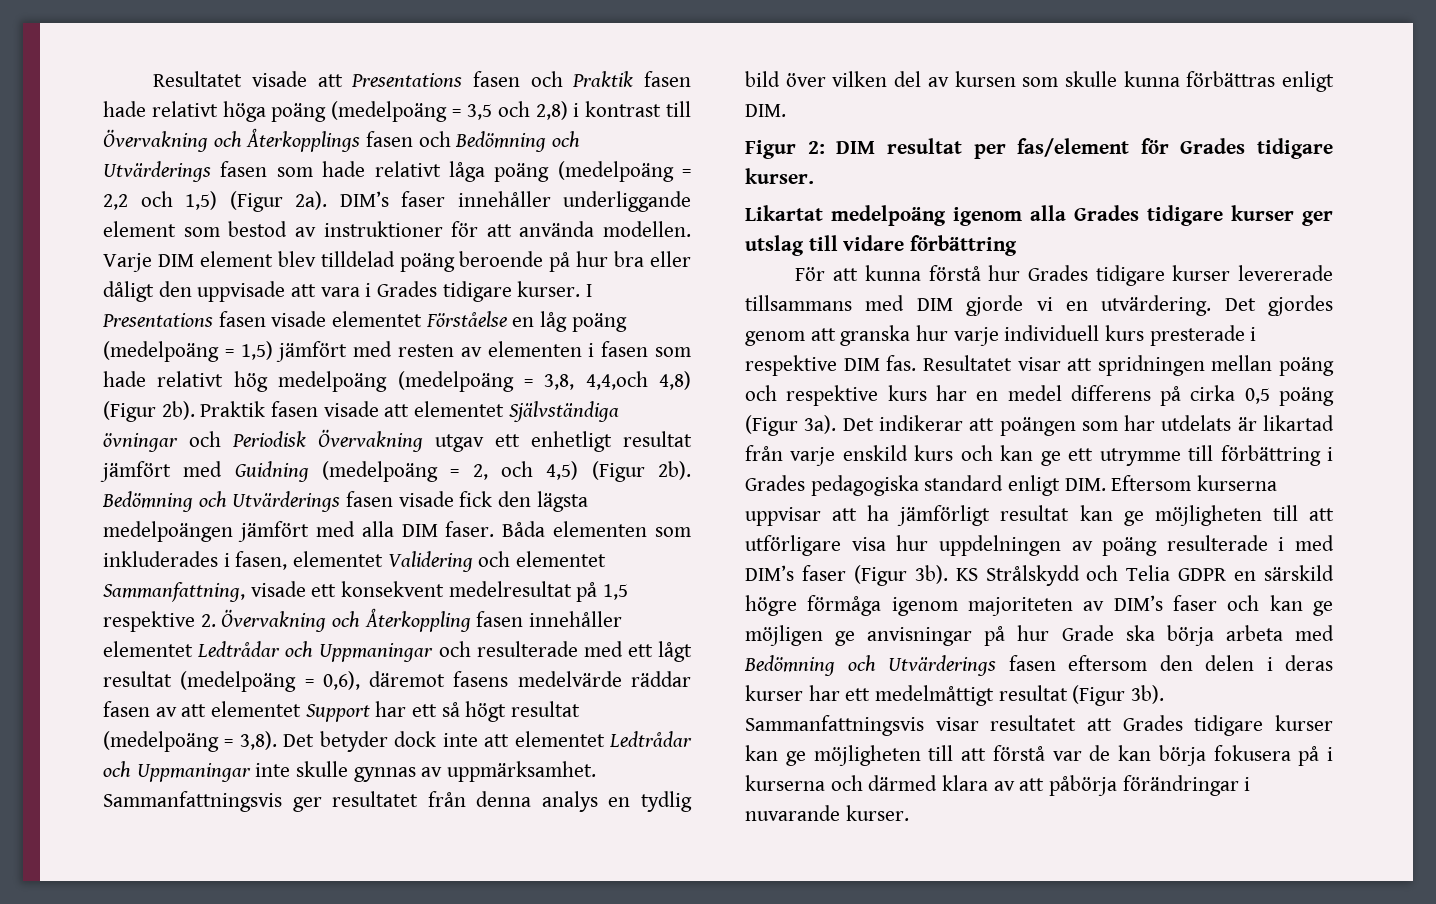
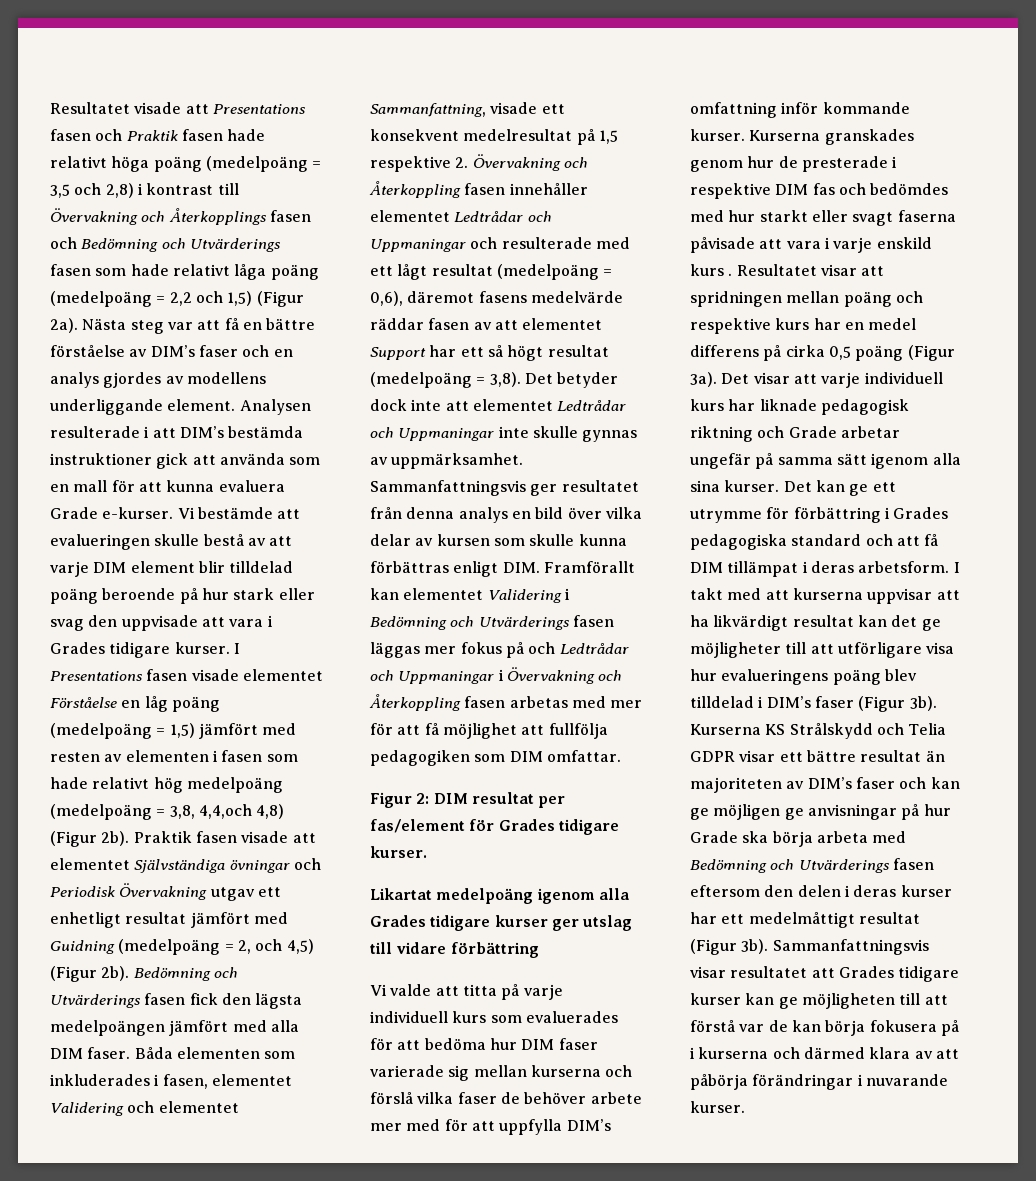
- DIM’s faser innehåller underliggande element som bestod av instruktioner för att använda modellen. Varje DIM element blev tilldelad poäng beroende på hur bra eller dåligt den uppvisade att vara i Grades tidigare kurser.
+ Nästa steg var att få en bättre förståelse av DIM’s faser och en analys gjordes av modellens underliggande element. Analysen resulterade i att DIM’s bestämda instruktioner gick att använda som en mall för att kunna evaluera Grade e-kurser. Vi bestämde att evalueringen skulle bestå av att varje DIM element blir tilldelad poäng beroende på hur stark eller svag den uppvisade att vara i Grades tidigare kurser.
- Bedömning och Utvärderings fasen visade fick den lägsta medelpoängen jämfört med alla DIM faser.
+ Bedömning och Utvärderings fasen fick den lägsta medelpoängen jämfört med alla DIM faser.
- Sammanfattningsvis ger resultatet från denna analys en tydlig bild över vilken del av kursen som skulle kunna förbättras enligt DIM.
+ Sammanfattningsvis ger resultatet från denna analys en bild över vilka delar av kursen som skulle kunna förbättras enligt DIM. Framförallt kan elementet Validering i Bedömning och Utvärderings fasen läggas mer fokus på och Ledtrådar och Uppmaningar i Övervakning och Återkoppling fasen arbetas med mer för att få möjlighet att fullfölja pedagogiken som DIM omfattar.
- För att kunna förstå hur Grades tidigare kurser levererade tillsammans med DIM gjorde vi en utvärdering. Det gjordes genom att granska hur varje individuell kurs presterade i respektive DIM fas.
+ Vi valde att titta på varje individuell kurs som evaluerades för att bedöma hur DIM faser varierade sig mellan kurserna och förslå vilka faser de behöver arbete mer med för att uppfylla DIM’s omfattning inför kommande kurser. Kurserna granskades genom hur de presterade i respektive DIM fas och bedömdes med hur starkt eller svagt faserna påvisade att vara i varje enskild kurs .
- Det indikerar att poängen som har utdelats är likartad från varje enskild kurs och kan ge ett utrymme till förbättring i Grades pedagogiska standard enligt DIM. Eftersom kurserna uppvisar att ha jämförligt resultat kan ge möjligheten till att utförligare visa hur uppdelningen av poäng resulterade i med DIM’s faser (Figur 3b).
+ Det visar att varje individuell kurs har liknade pedagogisk riktning och Grade arbetar ungefär på samma sätt igenom alla sina kurser. Det kan ge ett utrymme för förbättring i Grades pedagogiska standard och att få DIM tillämpat i deras arbetsform. I takt med att kurserna uppvisar att ha likvärdigt resultat kan det ge möjligheter till att utförligare visa hur evalueringens poäng blev tilldelad i DIM’s faser (Figur 3b).
- KS Strålskydd och Telia GDPR en särskild högre förmåga igenom majoriteten av DIM’s faser och kan ge möjligen ge anvisningar på hur Grade ska börja arbeta med Bedömning och Utvärderings fasen eftersom den delen i deras kurser har ett medelmåttigt resultat (Figur 3b).
+ Kurserna KS Strålskydd och Telia GDPR visar ett bättre resultat än majoriteten av DIM’s faser och kan ge möjligen ge anvisningar på hur Grade ska börja arbeta med Bedömning och Utvärderings fasen eftersom den delen i deras kurser har ett medelmåttigt resultat (Figur 3b).

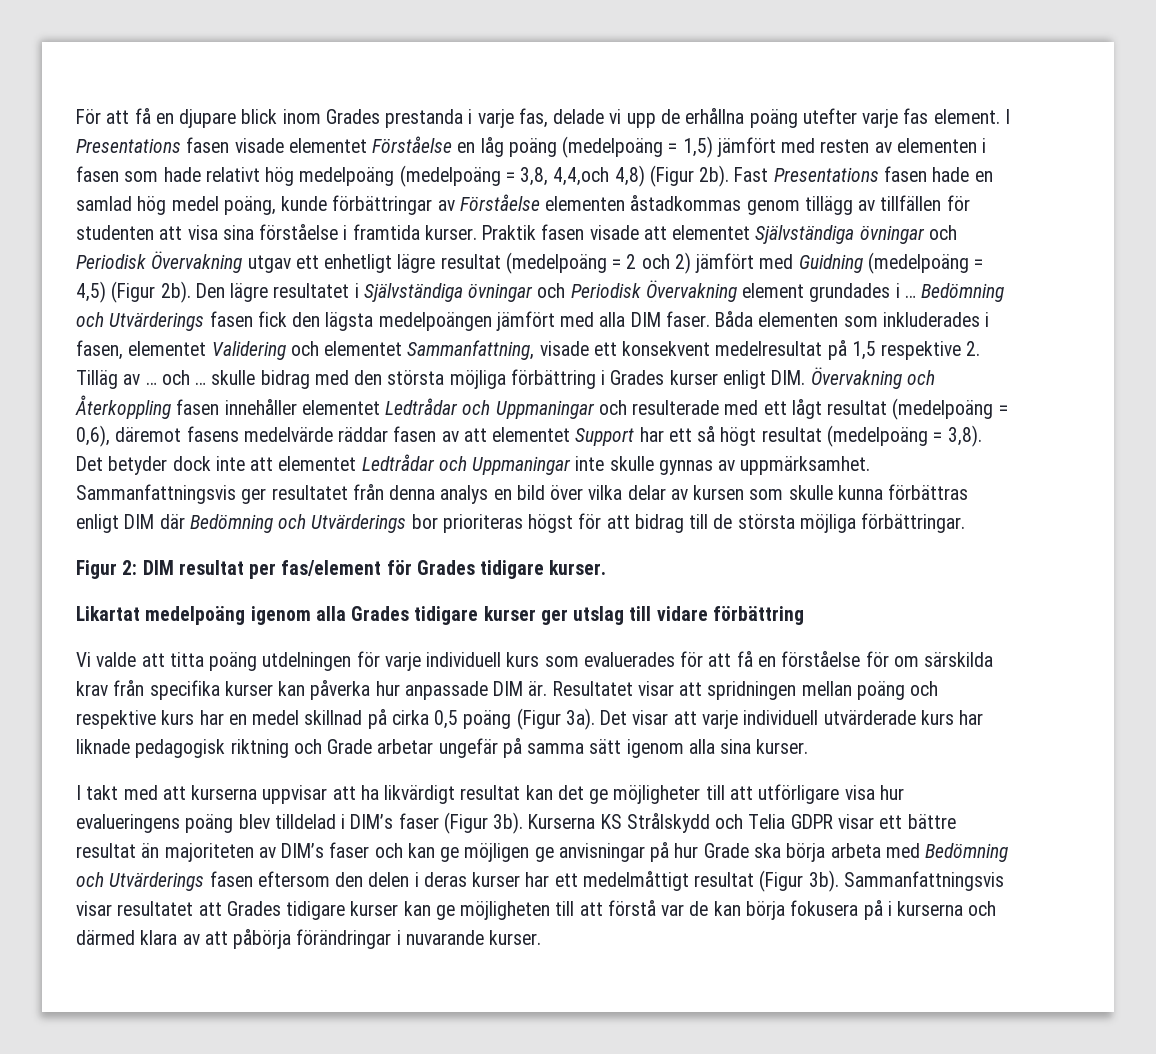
- Resultatet visade att Presentations fasen och Praktik fasen hade relativt höga poäng (medelpoäng = 3,5 och 2,8) i kontrast till Övervakning och Återkopplings fasen och Bedömning och Utvärderings fasen som hade relativt låga poäng (medelpoäng = 2,2 och 1,5) (Figur 2a). Nästa steg var att få en bättre förståelse av DIM’s faser och en analys gjordes av modellens underliggande element. Analysen resulterade i att DIM’s bestämda instruktioner gick att använda som en mall för att kunna evaluera Grade e-kurser. Vi bestämde att evalueringen skulle bestå av att varje DIM element blir tilldelad poäng beroende på hur stark eller svag den uppvisade att vara i Grades tidigare kurser.
+ För att få en djupare blick inom Grades prestanda i varje fas, delade vi upp de erhållna poäng utefter varje fas element.
+ Fast Presentations fasen hade en samlad hög medel poäng, kunde förbättringar av Förståelse elementen åstadkommas genom tillägg av tillfällen för studenten att visa sina förståelse i framtida kurser.
- Praktik fasen visade att elementet Självständiga övningar och Periodisk Övervakning utgav ett enhetligt resultat jämfört med Guidning (medelpoäng = 2, och 4,5) (Figur 2b).
+ Praktik fasen visade att elementet Självständiga övningar och Periodisk Övervakning utgav ett enhetligt lägre resultat (medelpoäng = 2 och 2) jämfört med Guidning (medelpoäng = 4,5) (Figur 2b).
+ Den lägre resultatet i Självständiga övningar och Periodisk Övervakning element grundades i …
- Båda elementen som inkluderades i fasen, elementet Validering och elementet Sammanfattning, visade ett konsekvent medelresultat på 1,5 respektive 2. Övervakning och Återkoppling fasen innehåller elementet Ledtrådar och Uppmaningar och resulterade med ett lågt resultat (medelpoäng = 0,6), däremot fasens medelvärde räddar fasen av att elementet Support har ett så högt resultat (medelpoäng = 3,8).
+ Båda elementen som inkluderades i fasen, elementet Validering och elementet Sammanfattning, visade ett konsekvent medelresultat på 1,5 respektive 2. Tilläg av … och … skulle bidrag med den största möjliga förbättring i Grades kurser enligt DIM. Övervakning och Återkoppling fasen innehåller elementet Ledtrådar och Uppmaningar och resulterade med ett lågt resultat (medelpoäng = 0,6), däremot fasens medelvärde räddar fasen av att elementet Support har ett så högt resultat (medelpoäng = 3,8).
- Sammanfattningsvis ger resultatet från denna analys en bild över vilka delar av kursen som skulle kunna förbättras enligt DIM. Framförallt kan elementet Validering i Bedömning och Utvärderings fasen läggas mer fokus på och Ledtrådar och Uppmaningar i Övervakning och Återkoppling fasen arbetas med mer för att få möjlighet att fullfölja pedagogiken som DIM omfattar.
+ Sammanfattningsvis ger resultatet från denna analys en bild över vilka delar av kursen som skulle kunna förbättras enligt DIM där Bedömning och Utvärderings bor prioriteras högst för att bidrag till de största möjliga förbättringar.
- Vi valde att titta på varje individuell kurs som evaluerades för att bedöma hur DIM faser varierade sig mellan kurserna och förslå vilka faser de behöver arbete mer med för att uppfylla DIM’s omfattning inför kommande kurser. Kurserna granskades genom hur de presterade i respektive DIM fas och bedömdes med hur starkt eller svagt faserna påvisade att vara i varje enskild kurs .
+ Vi valde att titta poäng utdelningen för varje individuell kurs som evaluerades för att få en förståelse för om särskilda krav från specifika kurser kan påverka hur anpassade DIM är.
- Resultatet visar att spridningen mellan poäng och respektive kurs har en medel differens på cirka 0,5 poäng (Figur 3a).
+ Resultatet visar att spridningen mellan poäng och respektive kurs har en medel skillnad på cirka 0,5 poäng (Figur 3a).
- Det visar att varje individuell kurs har liknade pedagogisk riktning och Grade arbetar ungefär på samma sätt igenom alla sina kurser. Det kan ge ett utrymme för förbättring i Grades pedagogiska standard och att få DIM tillämpat i deras arbetsform. I takt med att kurserna uppvisar att ha likvärdigt resultat kan det ge möjligheter till att utförligare visa hur evalueringens poäng blev tilldelad i DIM’s faser (Figur 3b).
+ Det visar att varje individuell utvärderade kurs har liknade pedagogisk riktning och Grade arbetar ungefär på samma sätt igenom alla sina kurser.
+ I takt med att kurserna uppvisar att ha likvärdigt resultat kan det ge möjligheter till att utförligare visa hur evalueringens poäng blev tilldelad i DIM’s faser (Figur 3b).

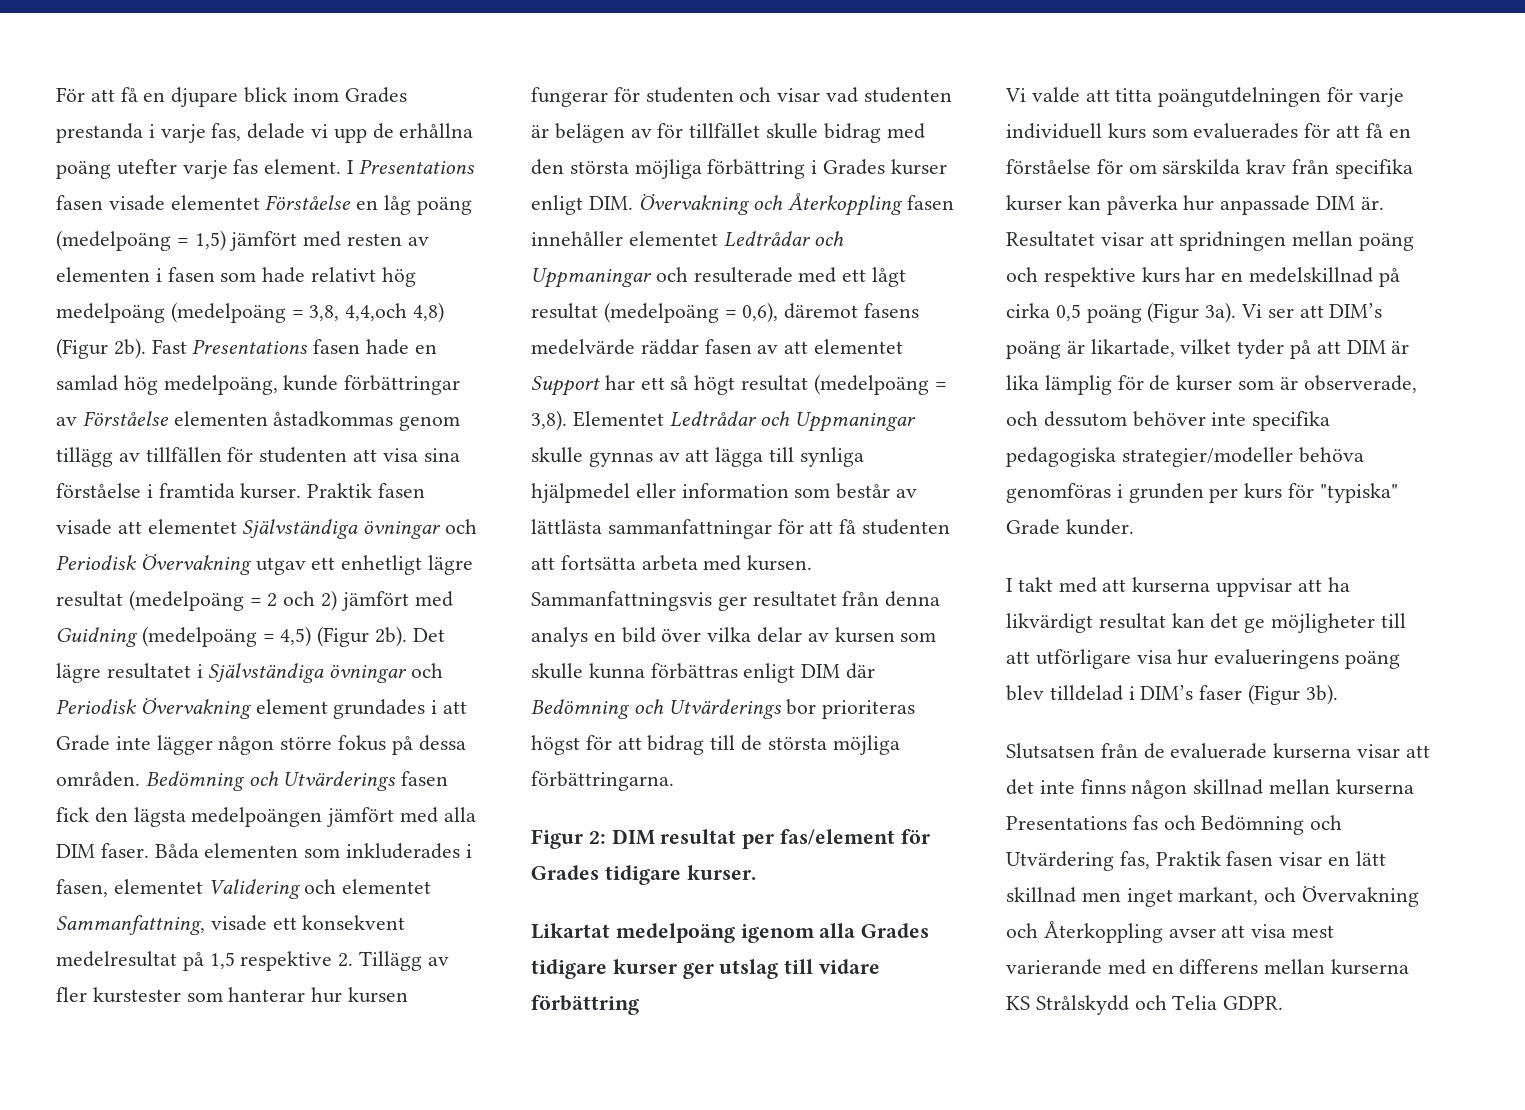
- Fast Presentations fasen hade en samlad hög medel poäng, kunde förbättringar av Förståelse elementen åstadkommas genom tillägg av tillfällen för studenten att visa sina förståelse i framtida kurser.
+ Fast Presentations fasen hade en samlad hög medelpoäng, kunde förbättringar av Förståelse elementen åstadkommas genom tillägg av tillfällen för studenten att visa sina förståelse i framtida kurser.
- Den lägre resultatet i Självständiga övningar och Periodisk Övervakning element grundades i …
+ Det lägre resultatet i Självständiga övningar och Periodisk Övervakning element grundades i att Grade inte lägger någon större fokus på dessa områden.
- Båda elementen som inkluderades i fasen, elementet Validering och elementet Sammanfattning, visade ett konsekvent medelresultat på 1,5 respektive 2. Tilläg av … och … skulle bidrag med den största möjliga förbättring i Grades kurser enligt DIM. Övervakning och Återkoppling fasen innehåller elementet Ledtrådar och Uppmaningar och resulterade med ett lågt resultat (medelpoäng = 0,6), däremot fasens medelvärde räddar fasen av att elementet Support har ett så högt resultat (medelpoäng = 3,8).
+ Båda elementen som inkluderades i fasen, elementet Validering och elementet Sammanfattning, visade ett konsekvent medelresultat på 1,5 respektive 2. Tillägg av fler kurstester som hanterar hur kursen fungerar för studenten och visar vad studenten är belägen av för tillfället skulle bidrag med den största möjliga förbättring i Grades kurser enligt DIM. Övervakning och Återkoppling fasen innehåller elementet Ledtrådar och Uppmaningar och resulterade med ett lågt resultat (medelpoäng = 0,6), däremot fasens medelvärde räddar fasen av att elementet Support har ett så högt resultat (medelpoäng = 3,8).
- Det betyder dock inte att elementet Ledtrådar och Uppmaningar inte skulle gynnas av uppmärksamhet.
+ Elementet Ledtrådar och Uppmaningar skulle gynnas av att lägga till synliga hjälpmedel eller information som består av lättlästa sammanfattningar för att få studenten att fortsätta arbeta med kursen.
- Sammanfattningsvis ger resultatet från denna analys en bild över vilka delar av kursen som skulle kunna förbättras enligt DIM där Bedömning och Utvärderings bor prioriteras högst för att bidrag till de största möjliga förbättringar.
+ Sammanfattningsvis ger resultatet från denna analys en bild över vilka delar av kursen som skulle kunna förbättras enligt DIM där Bedömning och Utvärderings bor prioriteras högst för att bidrag till de största möjliga förbättringarna.
- Vi valde att titta poäng utdelningen för varje individuell kurs som evaluerades för att få en förståelse för om särskilda krav från specifika kurser kan påverka hur anpassade DIM är.
+ Vi valde att titta poängutdelningen för varje individuell kurs som evaluerades för att få en förståelse för om särskilda krav från specifika kurser kan påverka hur anpassade DIM är.
- Resultatet visar att spridningen mellan poäng och respektive kurs har en medel skillnad på cirka 0,5 poäng (Figur 3a).
+ Resultatet visar att spridningen mellan poäng och respektive kurs har en medelskillnad på cirka 0,5 poäng (Figur 3a).
- Det visar att varje individuell utvärderade kurs har liknade pedagogisk riktning och Grade arbetar ungefär på samma sätt igenom alla sina kurser.
+ Vi ser att DIM’s poäng är likartade, vilket tyder på att DIM är lika lämplig för de kurser som är observerade, och dessutom behöver inte specifika pedagogiska strategier/modeller behöva genomföras i grunden per kurs för "typiska" Grade kunder.
- I takt med att kurserna uppvisar att ha likvärdigt resultat kan det ge möjligheter till att utförligare visa hur evalueringens poäng blev tilldelad i DIM’s faser (Figur 3b). Kurserna KS Strålskydd och Telia GDPR visar ett bättre resultat än majoriteten av DIM’s faser och kan ge möjligen ge anvisningar på hur Grade ska börja arbeta med Bedömning och Utvärderings fasen eftersom den delen i deras kurser har ett medelmåttigt resultat (Figur 3b). Sammanfattningsvis visar resultatet att Grades tidigare kurser kan ge möjligheten till att förstå var de kan börja fokusera på i kurserna och därmed klara av att påbörja förändringar i nuvarande kurser.
+ I takt med att kurserna uppvisar att ha likvärdigt resultat kan det ge möjligheter till att utförligare visa hur evalueringens poäng blev tilldelad i DIM’s faser (Figur 3b).
+ Slutsatsen från de evaluerade kurserna visar att det inte finns någon skillnad mellan kurserna Presentations fas och Bedömning och Utvärdering fas, Praktik fasen visar en lätt skillnad men inget markant, och Övervakning och Återkoppling avser att visa mest varierande med en differens mellan kurserna KS Strålskydd och Telia GDPR.

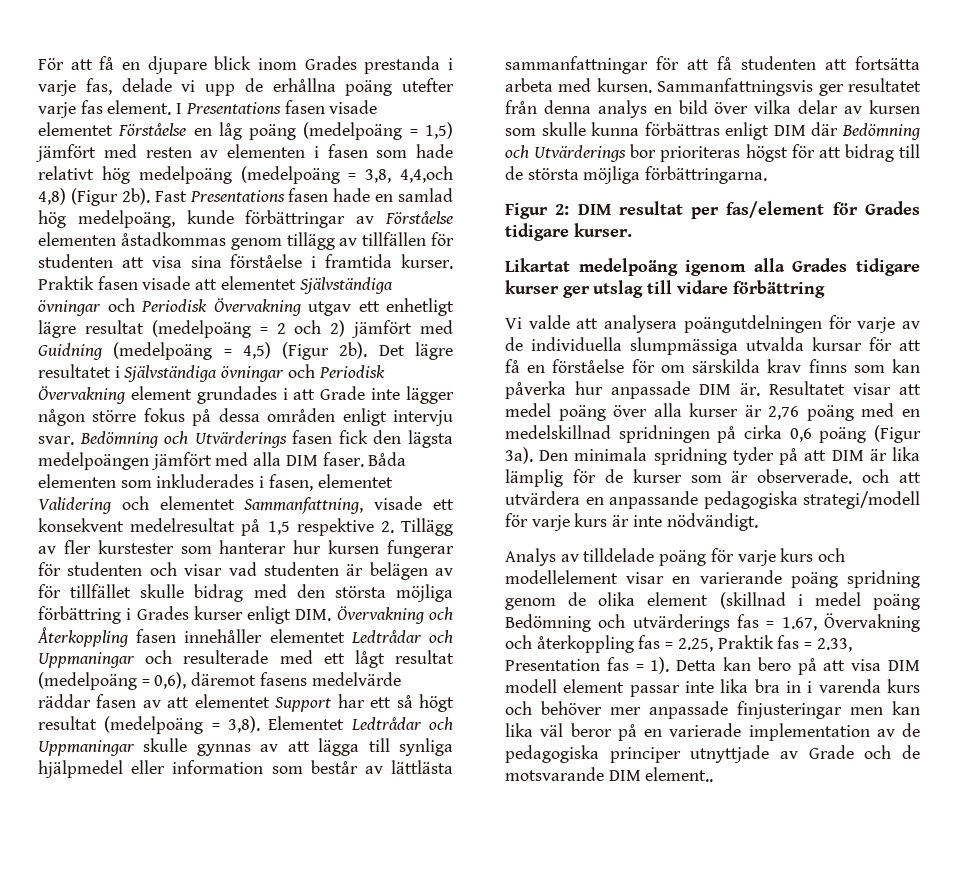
- Det lägre resultatet i Självständiga övningar och Periodisk Övervakning element grundades i att Grade inte lägger någon större fokus på dessa områden.
+ Det lägre resultatet i Självständiga övningar och Periodisk Övervakning element grundades i att Grade inte lägger någon större fokus på dessa områden enligt intervju svar.
- Vi valde att titta poängutdelningen för varje individuell kurs som evaluerades för att få en förståelse för om särskilda krav från specifika kurser kan påverka hur anpassade DIM är.
+ Vi valde att analysera poängutdelningen för varje av de individuella slumpmässiga utvalda kursar för att få en förståelse för om särskilda krav finns som kan påverka hur anpassade DIM är.
- Resultatet visar att spridningen mellan poäng och respektive kurs har en medelskillnad på cirka 0,5 poäng (Figur 3a).
+ Resultatet visar att medel poäng över alla kurser är 2,76 poäng med en medelskillnad spridningen på cirka 0,6 poäng (Figur 3a).
- Vi ser att DIM’s poäng är likartade, vilket tyder på att DIM är lika lämplig för de kurser som är observerade, och dessutom behöver inte specifika pedagogiska strategier/modeller behöva genomföras i grunden per kurs för "typiska" Grade kunder.
- I takt med att kurserna uppvisar att ha likvärdigt resultat kan det ge möjligheter till att utförligare visa hur evalueringens poäng blev tilldelad i DIM’s faser (Figur 3b).
- Slutsatsen från de evaluerade kurserna visar att det inte finns någon skillnad mellan kurserna Presentations fas och Bedömning och Utvärdering fas, Praktik fasen visar en lätt skillnad men inget markant, och Övervakning och Återkoppling avser att visa mest varierande med en differens mellan kurserna KS Strålskydd och Telia GDPR.
+ Den minimala spridning tyder på att DIM är lika lämplig för de kurser som är observerade. och att utvärdera en anpassande pedagogiska strategi/modell för varje kurs är inte nödvändigt.
+ Analys av tilldelade poäng för varje kurs och modellelement visar en varierande poäng spridning genom de olika element (skillnad i medel poäng Bedömning och utvärderings fas = 1.67, Övervakning och återkoppling fas = 2.25, Praktik fas = 2.33, Presentation fas = 1). Detta kan bero på att visa DIM modell element passar inte lika bra in i varenda kurs och behöver mer anpassade finjusteringar men kan lika väl beror på en varierade implementation av de pedagogiska principer utnyttjade av Grade och de motsvarande DIM element..

